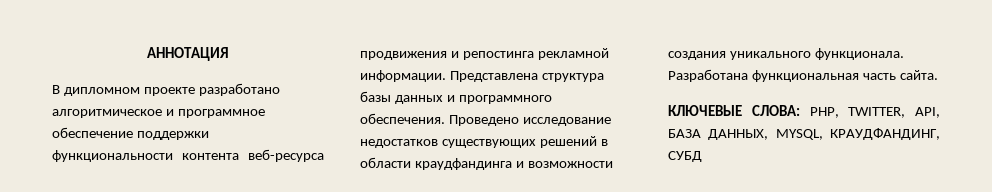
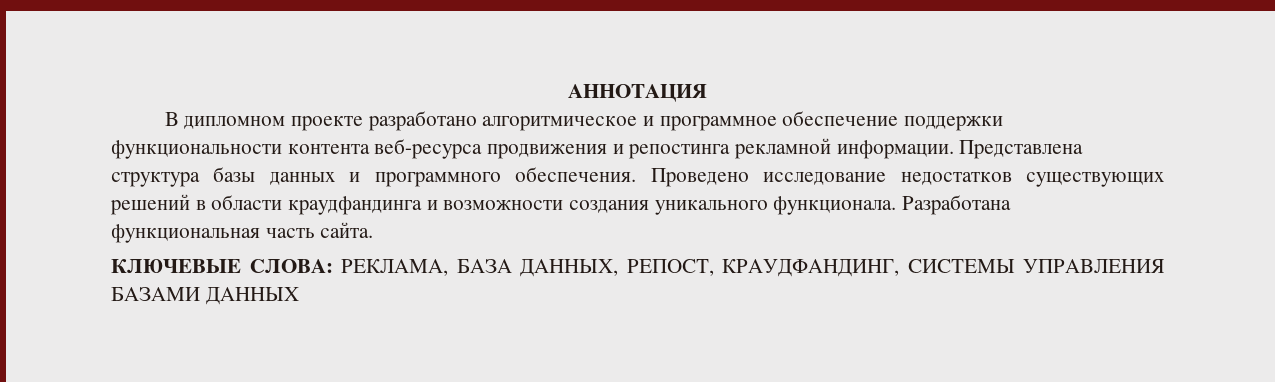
- КЛЮЧЕВЫЕ СЛОВА: PHP, TWITTER, API, БАЗА ДАННЫХ, MYSQL, КРАУДФАНДИНГ, СУБД
+ КЛЮЧЕВЫЕ СЛОВА: РЕКЛАМА, БАЗА ДАННЫХ, РЕПОСТ, КРАУДФАНДИНГ, СИСТЕМЫ УПРАВЛЕНИЯ БАЗАМИ ДАННЫХ

